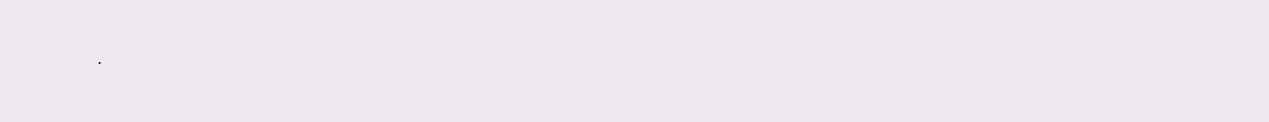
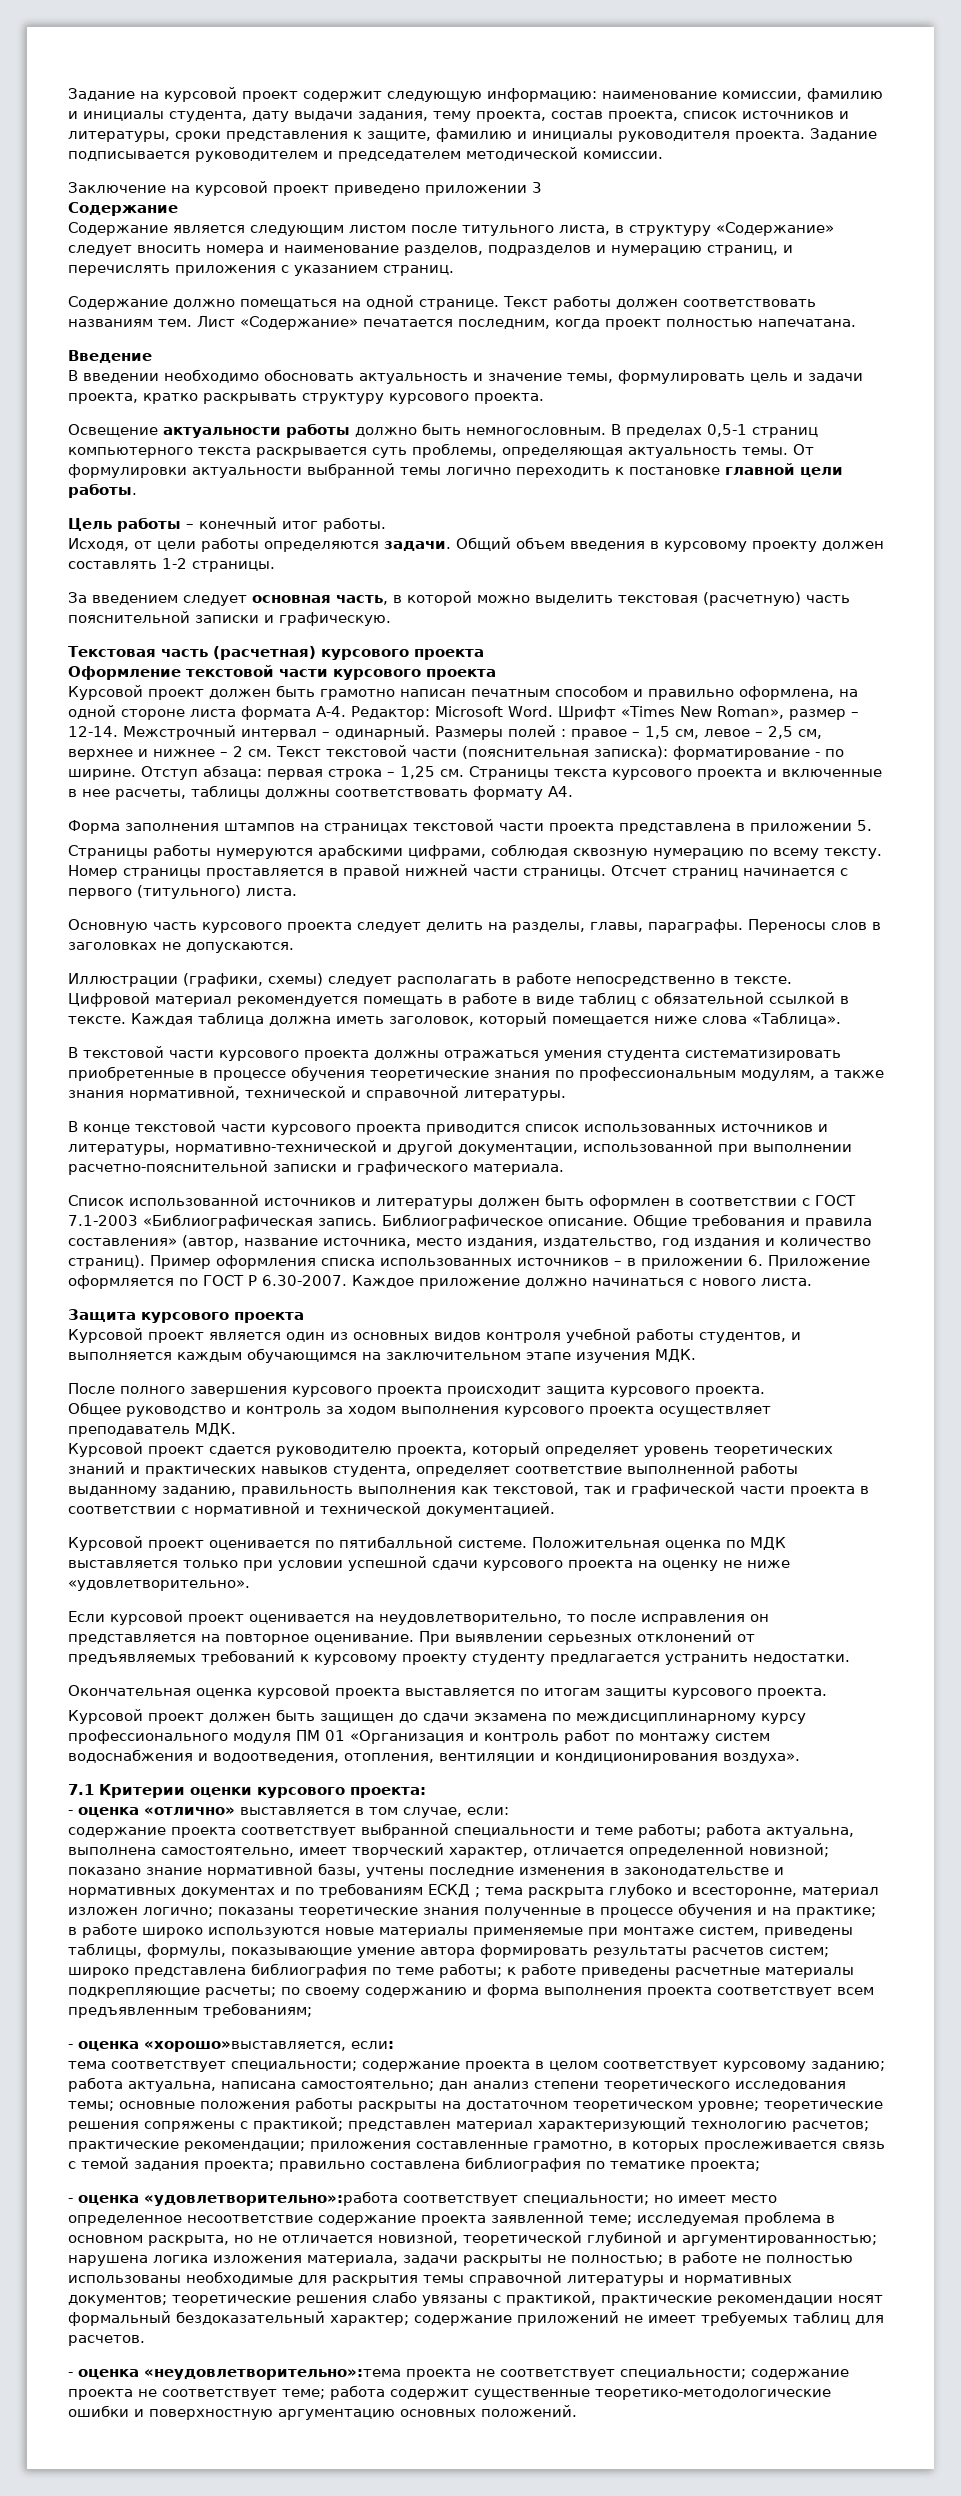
- .
+ Задание на курсовой проект содержит следующую информацию: наименование комиссии, фамилию и инициалы студента, дату выдачи задания, тему проекта, состав проекта, список источников и литературы, сроки представления к защите, фамилию и инициалы руководителя проекта. Задание подписывается руководителем и председателем методической комиссии.
+ Заключение на курсовой проект приведено приложении 3
+ Содержание
+ Содержание является следующим листом после титульного листа, в структуру «Содержание» следует вносить номера и наименование разделов, подразделов и нумерацию страниц, и перечислять приложения с указанием страниц.
+ Содержание должно помещаться на одной странице. Текст работы должен соответствовать названиям тем. Лист «Содержание» печатается последним, когда проект полностью напечатана.
+ Введение
+ В введении необходимо обосновать актуальность и значение темы, формулировать цель и задачи проекта, кратко раскрывать структуру курсового проекта.
+ Освещение актуальности работы должно быть немногословным. В пределах 0,5-1 страниц компьютерного текста раскрывается суть проблемы, определяющая актуальность темы. От формулировки актуальности выбранной темы логично переходить к постановке главной цели работы.
+ Цель работы – конечный итог работы.
+ Исходя, от цели работы определяются задачи. Общий объем введения в курсовому проекту должен составлять 1-2 страницы.
+ За введением следует основная часть, в которой можно выделить текстовая (расчетную) часть пояснительной записки и графическую.
+ Текстовая часть (расчетная) курсового проекта
+ Оформление текстовой части курсового проекта
+ Курсовой проект должен быть грамотно написан печатным способом и правильно оформлена, на одной стороне листа формата А-4. Редактор: Microsoft Word. Шрифт «Times New Roman», размер – 12-14. Межстрочный интервал – одинарный. Размеры полей : правое – 1,5 см, левое – 2,5 см, верхнее и нижнее – 2 см. Текст текстовой части (пояснительная записка): форматирование - по ширине. Отступ абзаца: первая строка – 1,25 см. Страницы текста курсового проекта и включенные в нее расчеты, таблицы должны соответствовать формату А4.
+ Форма заполнения штампов на страницах текстовой части проекта представлена в приложении 5.
+ Страницы работы нумеруются арабскими цифрами, соблюдая сквозную нумерацию по всему тексту. Номер страницы проставляется в правой нижней части страницы. Отсчет страниц начинается с первого (титульного) листа.
+ Основную часть курсового проекта следует делить на разделы, главы, параграфы. Переносы слов в заголовках не допускаются.
+ Иллюстрации (графики, схемы) следует располагать в работе непосредственно в тексте.
+ Цифровой материал рекомендуется помещать в работе в виде таблиц с обязательной ссылкой в тексте. Каждая таблица должна иметь заголовок, который помещается ниже слова «Таблица».
+ В текстовой части курсового проекта должны отражаться умения студента систематизировать приобретенные в процессе обучения теоретические знания по профессиональным модулям, а также знания нормативной, технической и справочной литературы.
+ В конце текстовой части курсового проекта приводится список использованных источников и литературы, нормативно-технической и другой документации, использованной при выполнении расчетно-пояснительной записки и графического материала.
+ Список использованной источников и литературы должен быть оформлен в соответствии с ГОСТ 7.1-2003 «Библиографическая запись. Библиографическое описание. Общие требования и правила составления» (автор, название источника, место издания, издательство, год издания и количество страниц). Пример оформления списка использованных источников – в приложении 6. Приложение оформляется по ГОСТ Р 6.30-2007. Каждое приложение должно начинаться с нового листа.
+ Защита курсового проекта
+ Курсовой проект является один из основных видов контроля учебной работы студентов, и выполняется каждым обучающимся на заключительном этапе изучения МДК.
+ После полного завершения курсового проекта происходит защита курсового проекта.
+ Общее руководство и контроль за ходом выполнения курсового проекта осуществляет преподаватель МДК.
+ Курсовой проект сдается руководителю проекта, который определяет уровень теоретических знаний и практических навыков студента, определяет соответствие выполненной работы выданному заданию, правильность выполнения как текстовой, так и графической части проекта в соответствии с нормативной и технической документацией.
+ Курсовой проект оценивается по пятибалльной системе. Положительная оценка по МДК выставляется только при условии успешной сдачи курсового проекта на оценку не ниже «удовлетворительно».
+ Если курсовой проект оценивается на неудовлетворительно, то после исправления он представляется на повторное оценивание. При выявлении серьезных отклонений от предъявляемых требований к курсовому проекту студенту предлагается устранить недостатки.
+ Окончательная оценка курсовой проекта выставляется по итогам защиты курсового проекта.
+ Курсовой проект должен быть защищен до сдачи экзамена по междисциплинарному курсу профессионального модуля ПМ 01 «Организация и контроль работ по монтажу систем водоснабжения и водоотведения, отопления, вентиляции и кондиционирования воздуха».
+ 7.1 Критерии оценки курсового проекта:
+ - оценка «отлично» выставляется в том случае, если:
+ содержание проекта соответствует выбранной специальности и теме работы; работа актуальна, выполнена самостоятельно, имеет творческий характер, отличается определенной новизной; показано знание нормативной базы, учтены последние изменения в законодательстве и нормативных документах и по требованиям ЕСКД ; тема раскрыта глубоко и всесторонне, материал изложен логично; показаны теоретические знания полученные в процессе обучения и на практике; в работе широко используются новые материалы применяемые при монтаже систем, приведены таблицы, формулы, показывающие умение автора формировать результаты расчетов систем; широко представлена библиография по теме работы; к работе приведены расчетные материалы подкрепляющие расчеты; по своему содержанию и форма выполнения проекта соответствует всем предъявленным требованиям;
+ - оценка «хорошо»выставляется, если:
+ тема соответствует специальности; содержание проекта в целом соответствует курсовому заданию; работа актуальна, написана самостоятельно; дан анализ степени теоретического исследования темы; основные положения работы раскрыты на достаточном теоретическом уровне; теоретические решения сопряжены с практикой; представлен материал характеризующий технологию расчетов; практические рекомендации; приложения составленные грамотно, в которых прослеживается связь с темой задания проекта; правильно составлена библиография по тематике проекта;
+ - оценка «удовлетворительно»:работа соответствует специальности; но имеет место определенное несоответствие содержание проекта заявленной теме; исследуемая проблема в основном раскрыта, но не отличается новизной, теоретической глубиной и аргументированностью; нарушена логика изложения материала, задачи раскрыты не полностью; в работе не полностью использованы необходимые для раскрытия темы справочной литературы и нормативных документов; теоретические решения слабо увязаны с практикой, практические рекомендации носят формальный бездоказательный характер; содержание приложений не имеет требуемых таблиц для расчетов.
+ - оценка «неудовлетворительно»:тема проекта не соответствует специальности; содержание проекта не соответствует теме; работа содержит существенные теоретико-методологические ошибки и поверхностную аргументацию основных положений.

